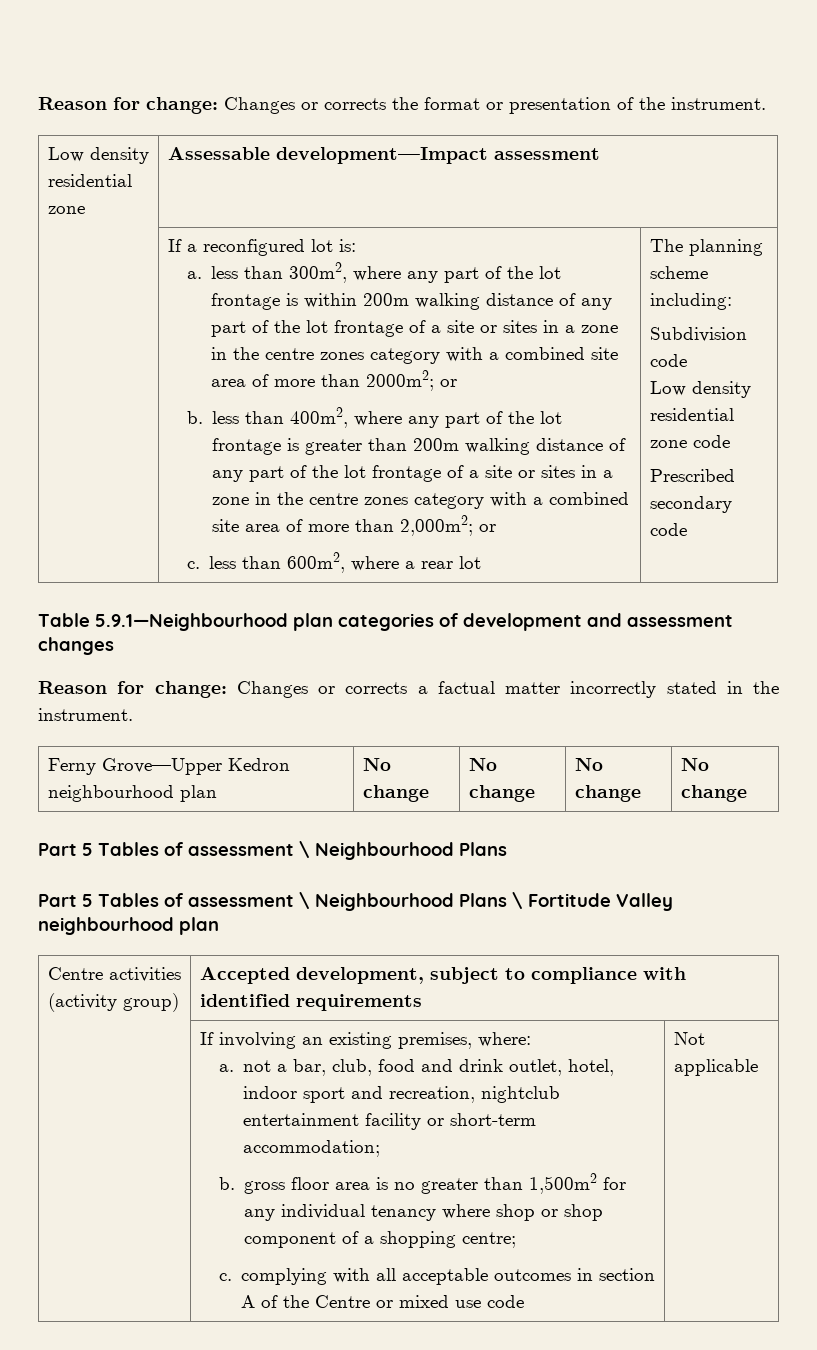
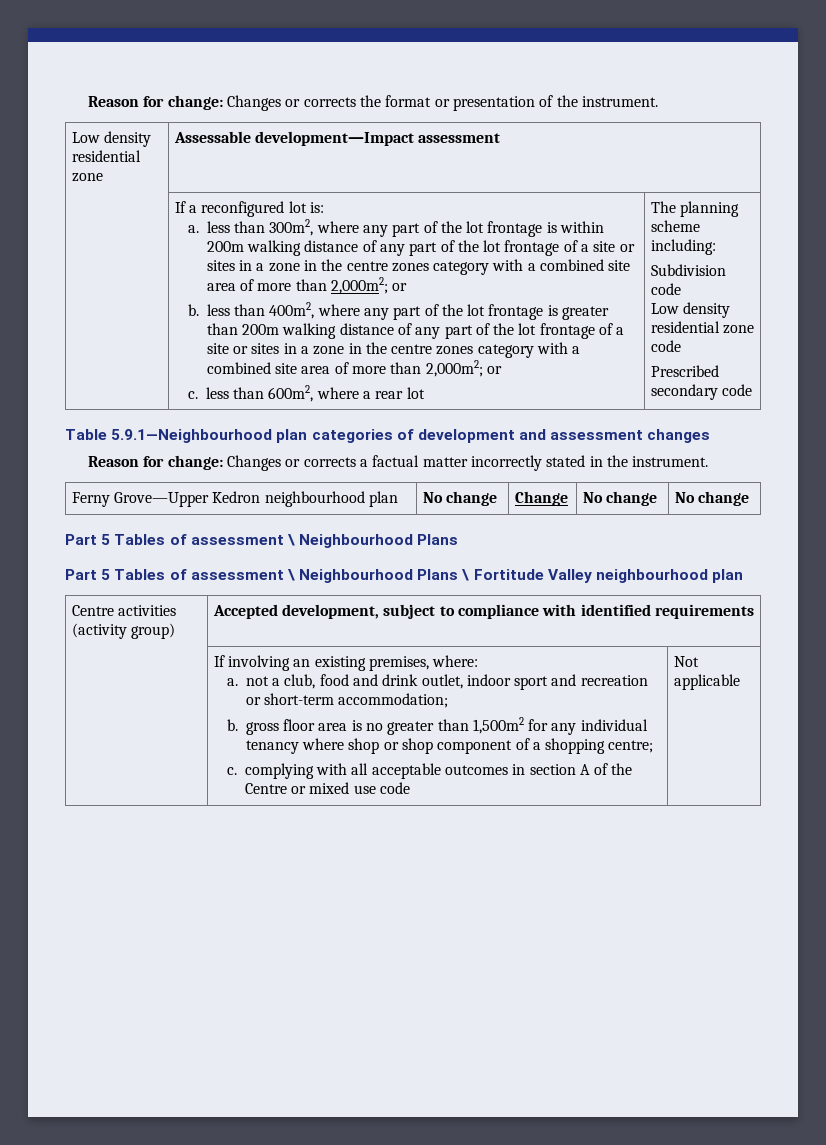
- a. less than 300m2, where any part of the lot frontage is within 200m walking distance of any part of the lot frontage of a site or sites in a zone in the centre zones category with a combined site area of more than 2000m2; or
+ a. less than 300m2, where any part of the lot frontage is within 200m walking distance of any part of the lot frontage of a site or sites in a zone in the centre zones category with a combined site area of more than 2,000m2; or
- Ferny Grove—Upper Kedron neighbourhood plan | No change | No change | No change | No change
+ Ferny Grove—Upper Kedron neighbourhood plan | No change | Change | No change | No change
- a. not a bar, club, food and drink outlet, hotel, indoor sport and recreation, nightclub entertainment facility or short-term accommodation;
+ a. not a club, food and drink outlet, indoor sport and recreation or short-term accommodation;

